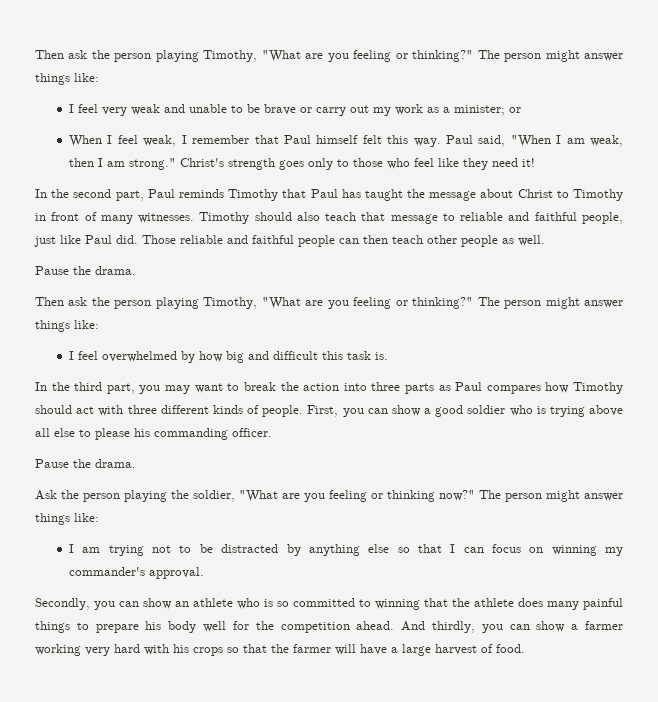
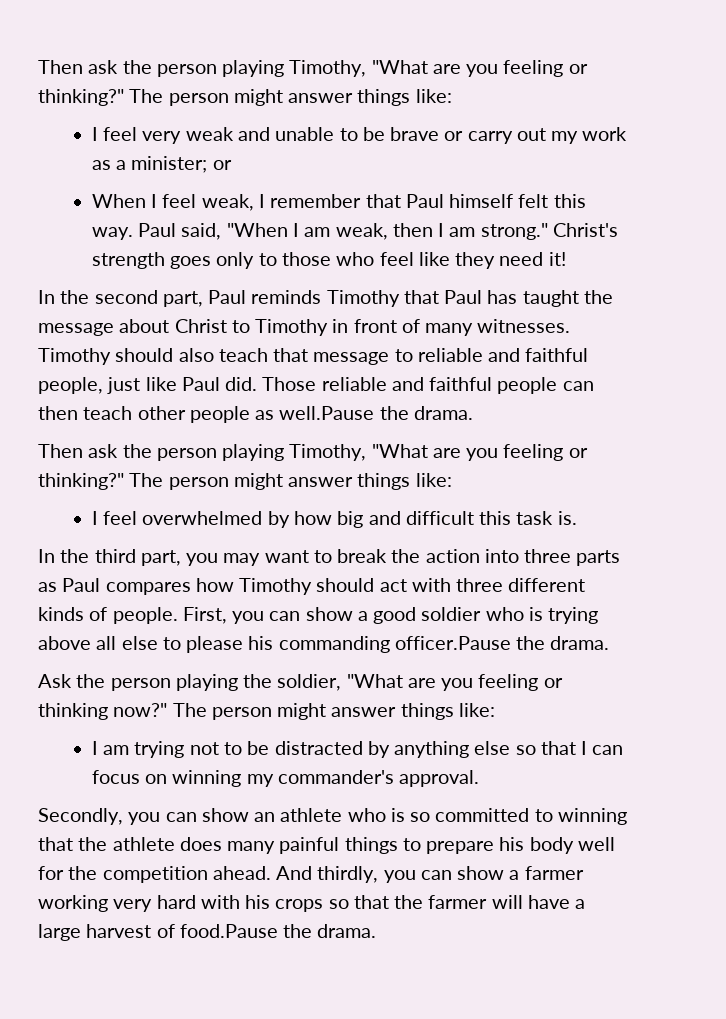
- Those reliable and faithful people can then teach other people as well.
- Pause the drama.
+ Those reliable and faithful people can then teach other people as well.Pause the drama.
- First, you can show a good soldier who is trying above all else to please his commanding officer.
- Pause the drama.
+ First, you can show a good soldier who is trying above all else to please his commanding officer.Pause the drama.
- And thirdly, you can show a farmer working very hard with his crops so that the farmer will have a large harvest of food.
+ And thirdly, you can show a farmer working very hard with his crops so that the farmer will have a large harvest of food.Pause the drama.

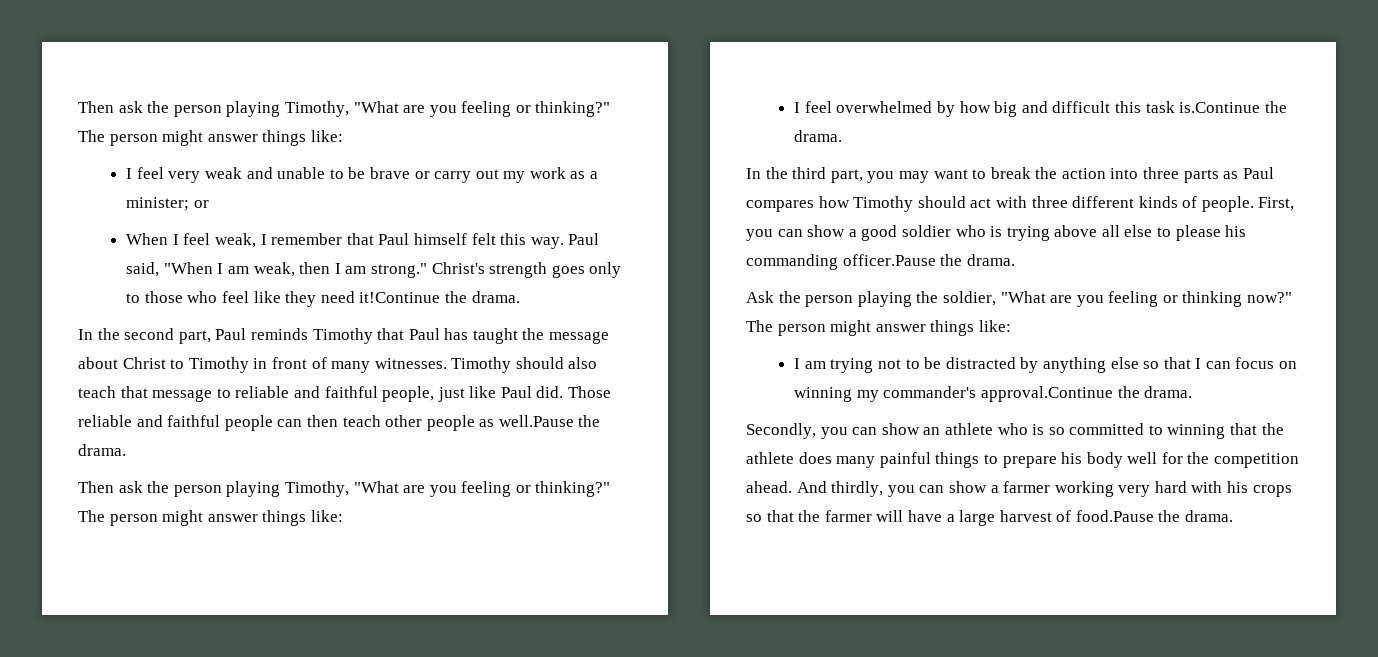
- Christ's strength goes only to those who feel like they need it!
+ Christ's strength goes only to those who feel like they need it!Continue the drama.
- I feel overwhelmed by how big and difficult this task is.
+ I feel overwhelmed by how big and difficult this task is.Continue the drama.
- I am trying not to be distracted by anything else so that I can focus on winning my commander's approval.
+ I am trying not to be distracted by anything else so that I can focus on winning my commander's approval.Continue the drama.

